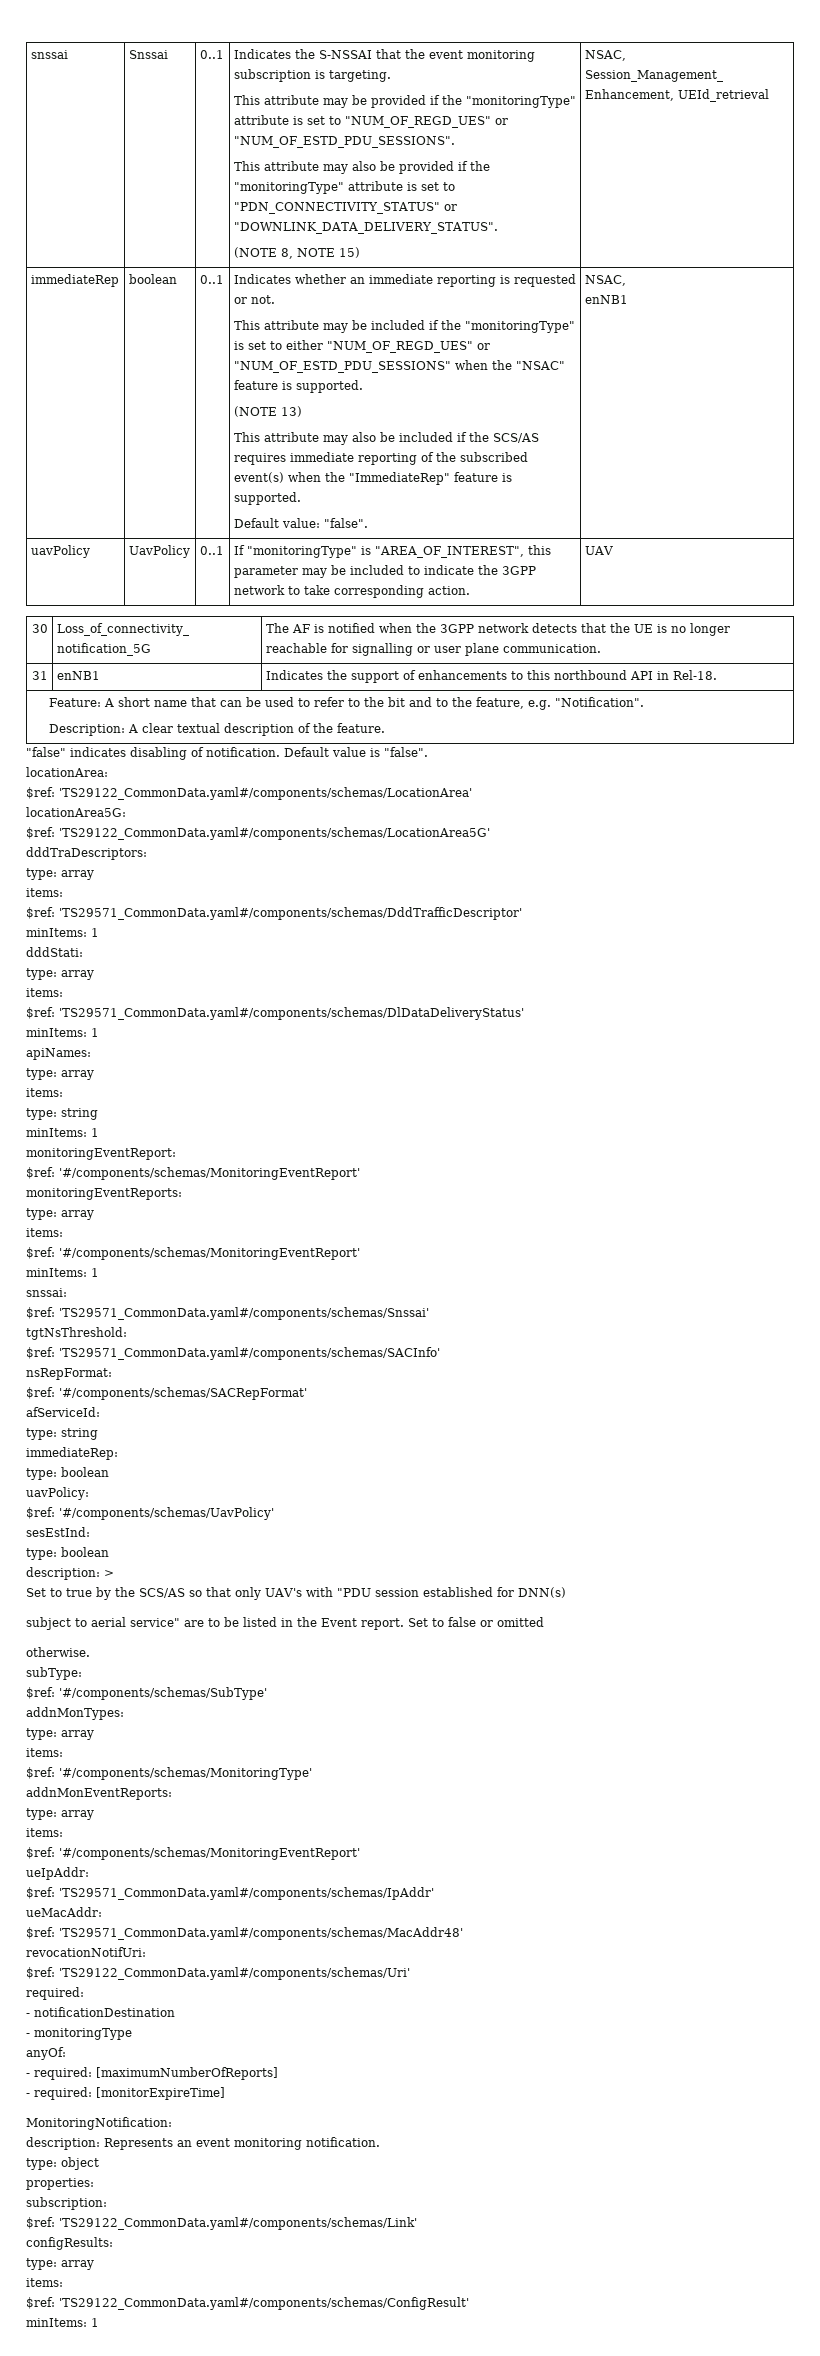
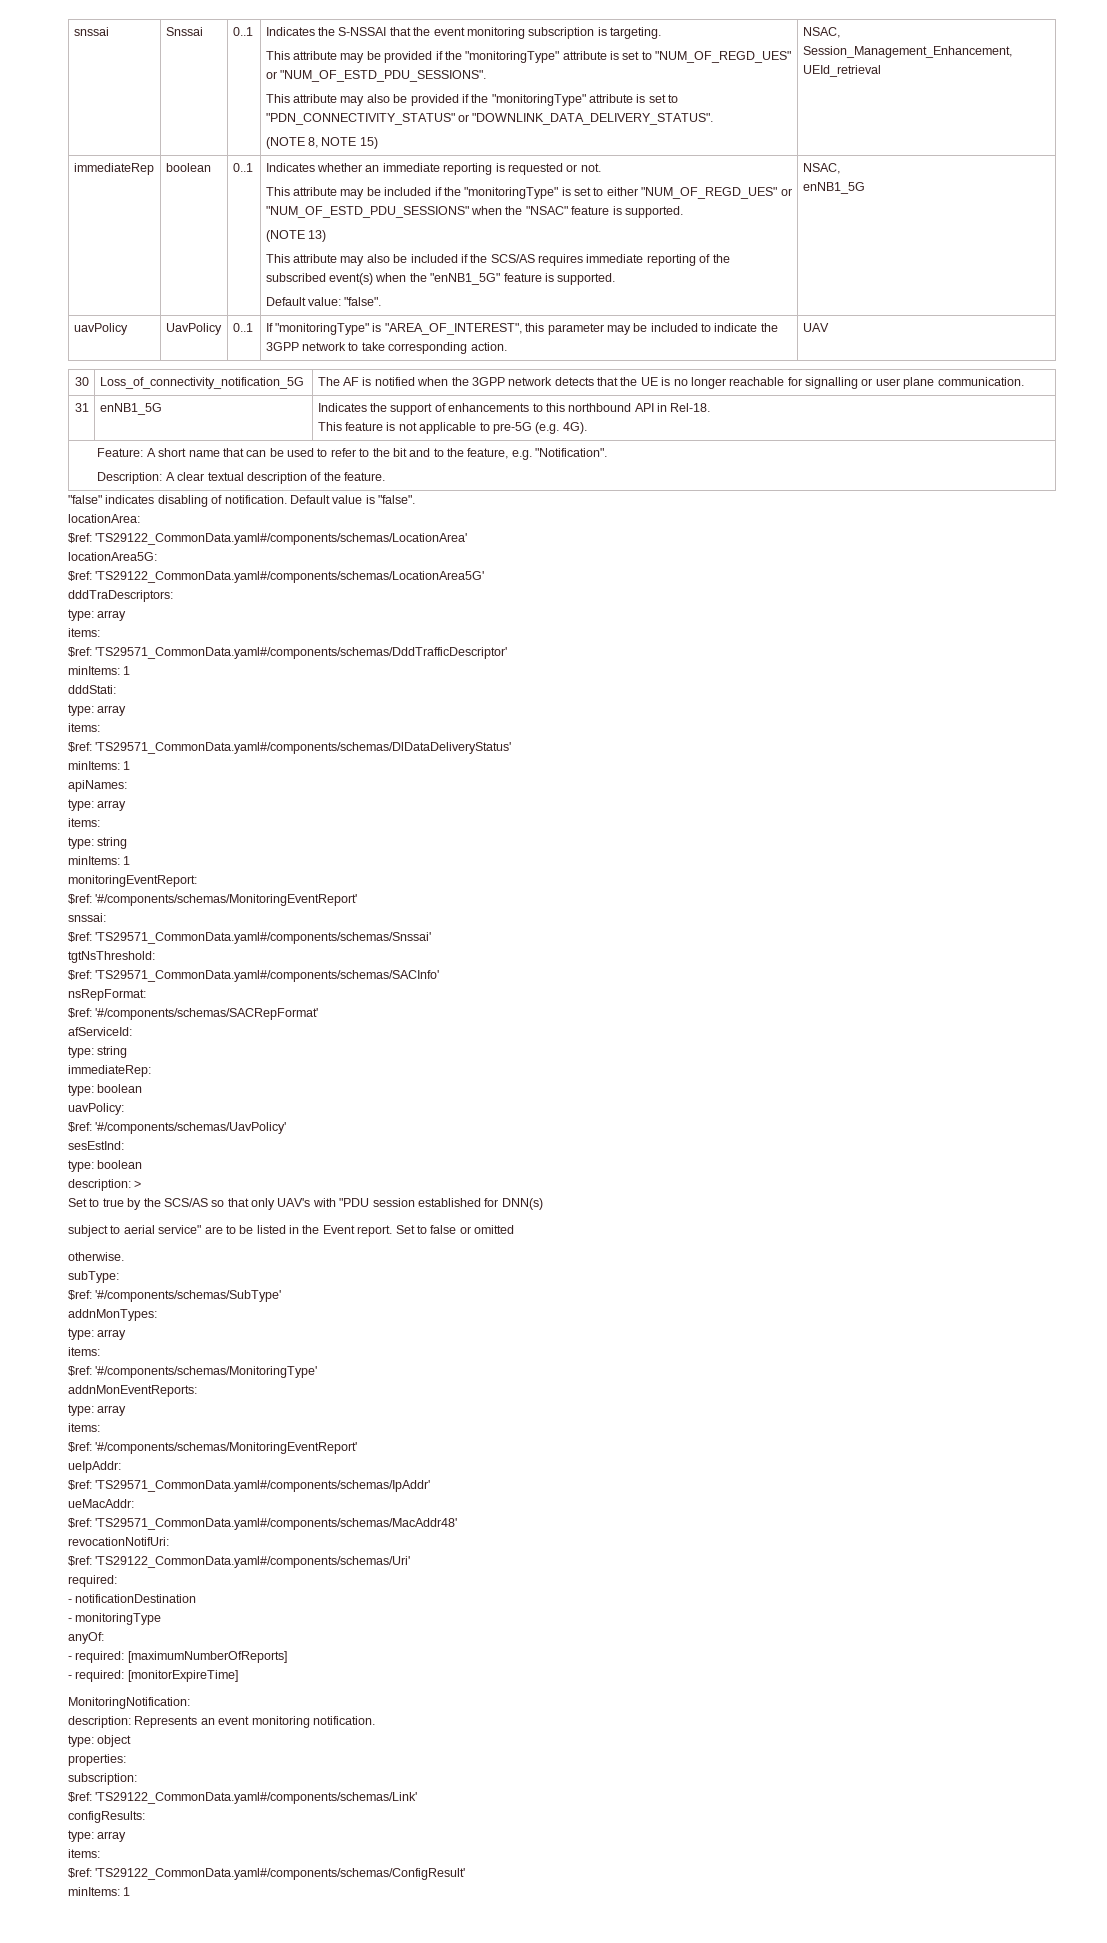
- This attribute may also be included if the SCS/AS requires immediate reporting of the subscribed event(s) when the "ImmediateRep" feature is supported.
+ This attribute may also be included if the SCS/AS requires immediate reporting of the subscribed event(s) when the "enNB1_5G" feature is supported.
  Default value: "false". | NSAC,
- enNB1
+ enNB1_5G
- 31 | enNB1 | Indicates the support of enhancements to this northbound API in Rel-18.
+ 31 | enNB1_5G | Indicates the support of enhancements to this northbound API in Rel-18.
+ This feature is not applicable to pre-5G (e.g. 4G).
- monitoringEventReports:
- type: array
- items:
- $ref: '#/components/schemas/MonitoringEventReport'
- minItems: 1

